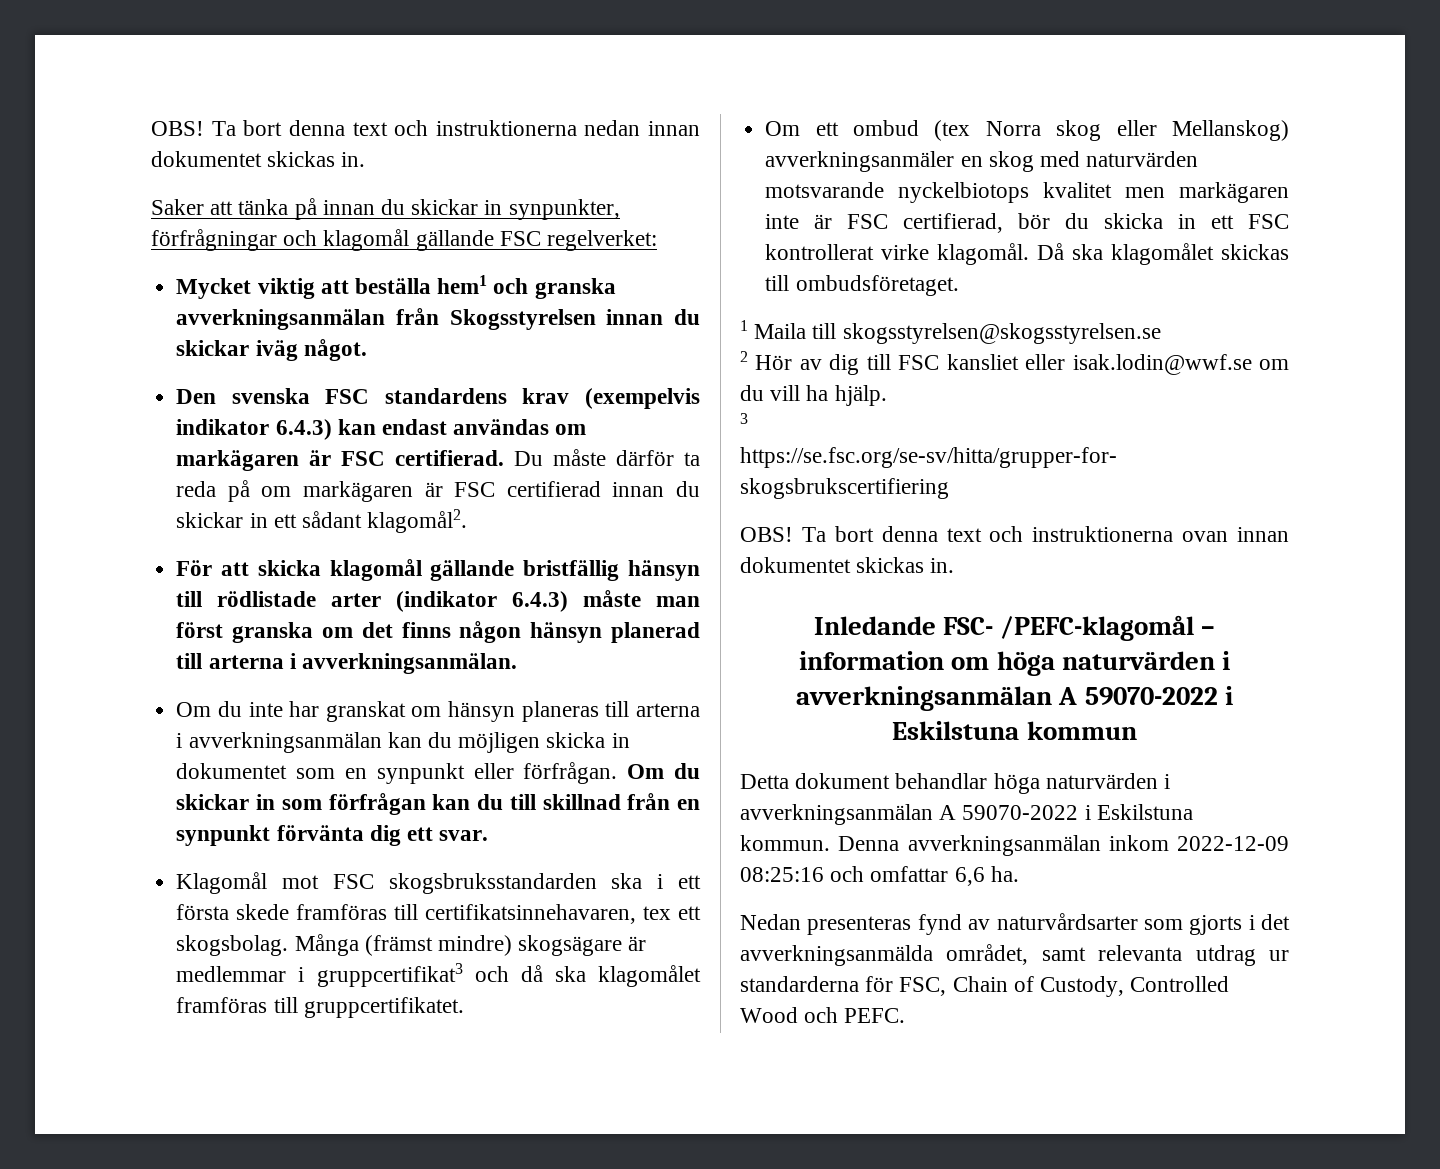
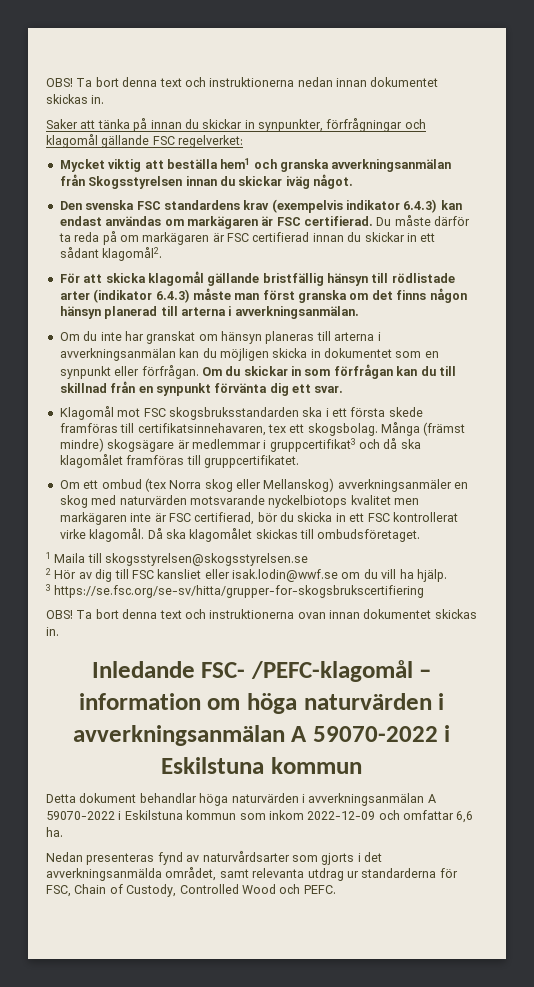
- Detta dokument behandlar höga naturvärden i avverkningsanmälan A 59070-2022 i Eskilstuna kommun. Denna avverkningsanmälan inkom 2022-12-09 08:25:16 och omfattar 6,6 ha.
+ Detta dokument behandlar höga naturvärden i avverkningsanmälan A 59070-2022 i Eskilstuna kommun som inkom 2022-12-09 och omfattar 6,6 ha.

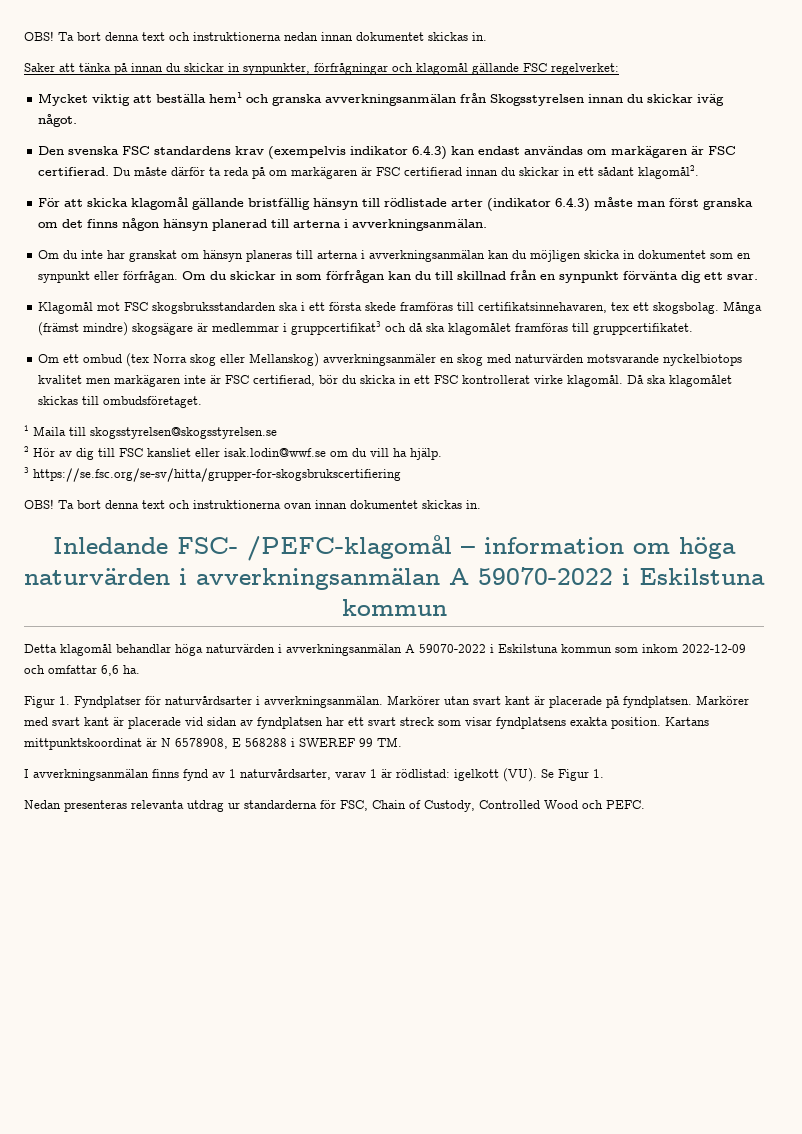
- Detta dokument behandlar höga naturvärden i avverkningsanmälan A 59070-2022 i Eskilstuna kommun som inkom 2022-12-09 och omfattar 6,6 ha.
+ Detta klagomål behandlar höga naturvärden i avverkningsanmälan A 59070-2022 i Eskilstuna kommun som inkom 2022-12-09 och omfattar 6,6 ha.
- Nedan presenteras fynd av naturvårdsarter som gjorts i det avverkningsanmälda området, samt relevanta utdrag ur standarderna för FSC, Chain of Custody, Controlled Wood och PEFC.
+ Figur 1. Fyndplatser för naturvårdsarter i avverkningsanmälan. Markörer utan svart kant är placerade på fyndplatsen. Markörer med svart kant är placerade vid sidan av fyndplatsen har ett svart streck som visar fyndplatsens exakta position. Kartans mittpunktskoordinat är N 6578908, E 568288 i SWEREF 99 TM.
+ I avverkningsanmälan finns fynd av 1 naturvårdsarter, varav 1 är rödlistad: igelkott (VU). Se Figur 1.
+ Nedan presenteras relevanta utdrag ur standarderna för FSC, Chain of Custody, Controlled Wood och PEFC.

